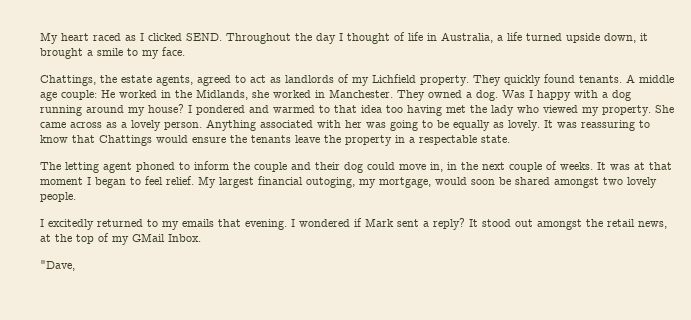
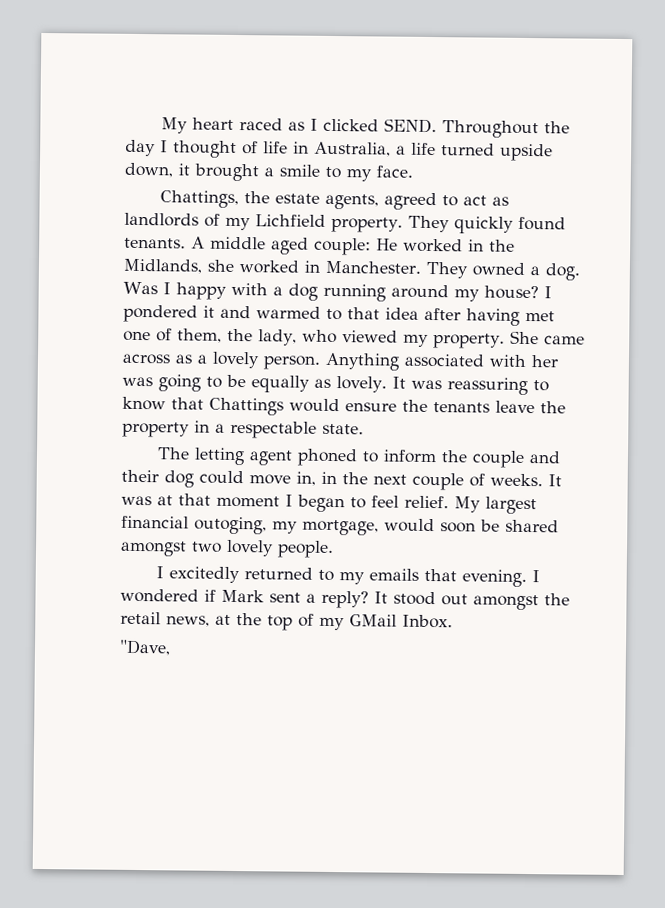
- A middle age couple: He worked in the Midlands, she worked in Manchester.
+ A middle aged couple: He worked in the Midlands, she worked in Manchester.
- I pondered and warmed to that idea too having met the lady who viewed my property.
+ I pondered it and warmed to that idea after having met one of them, the lady, who viewed my property.

